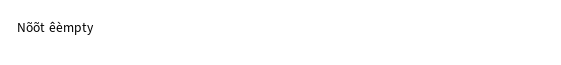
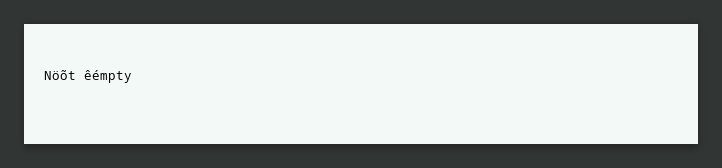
- Nõõt êèmpty
+ Nöõt êémpty

